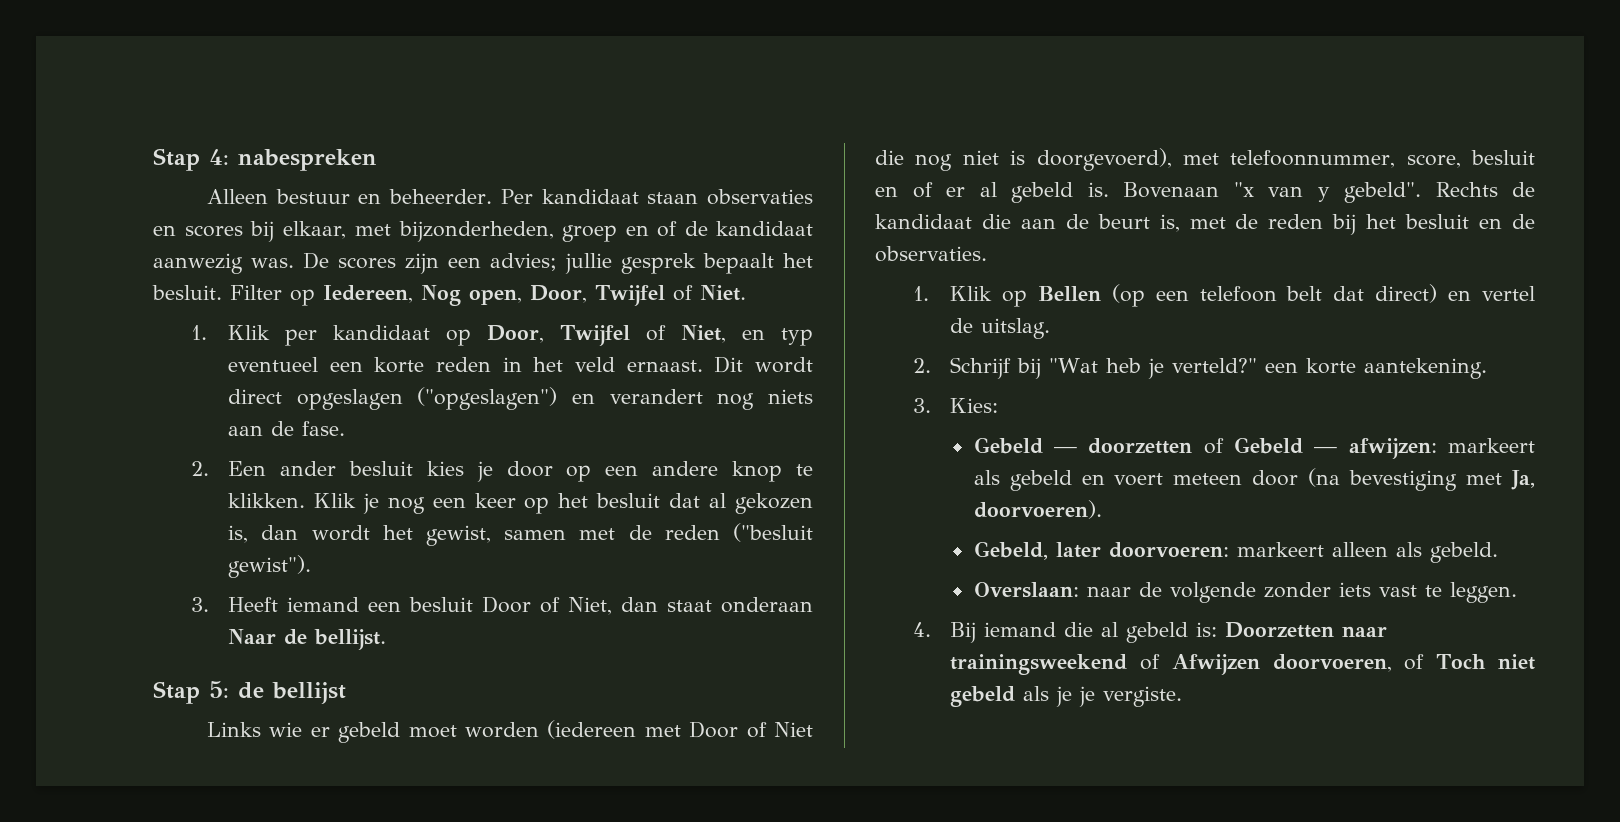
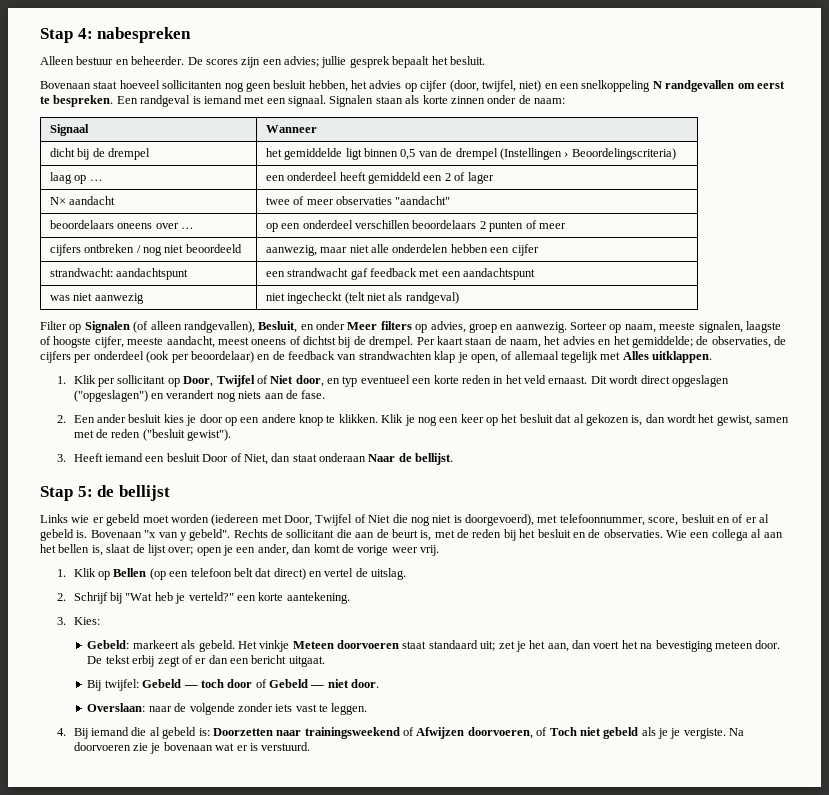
- Per kandidaat staan observaties en scores bij elkaar, met bijzonderheden, groep en of de kandidaat aanwezig was.
- De scores zijn een advies; jullie gesprek bepaalt het besluit. Filter op Iedereen, Nog open, Door, Twijfel of Niet.
+ De scores zijn een advies; jullie gesprek bepaalt het besluit.
+ Bovenaan staat hoeveel sollicitanten nog geen besluit hebben, het advies op cijfer (door, twijfel, niet) en een snelkoppeling N randgevallen om eerst te bespreken. Een randgeval is iemand met een signaal. Signalen staan als korte zinnen onder de naam:
+ Signaal | Wanneer
+ dicht bij de drempel | het gemiddelde ligt binnen 0,5 van de drempel (Instellingen › Beoordelingscriteria)
+ laag op … | een onderdeel heeft gemiddeld een 2 of lager
+ N× aandacht | twee of meer observaties "aandacht"
+ beoordelaars oneens over … | op een onderdeel verschillen beoordelaars 2 punten of meer
+ cijfers ontbreken / nog niet beoordeeld | aanwezig, maar niet alle onderdelen hebben een cijfer
+ strandwacht: aandachtspunt | een strandwacht gaf feedback met een aandachtspunt
+ was niet aanwezig | niet ingecheckt (telt niet als randgeval)
+ Filter op Signalen (of alleen randgevallen), Besluit, en onder Meer filters op advies, groep en aanwezig. Sorteer op naam, meeste signalen, laagste of hoogste cijfer, meeste aandacht, meest oneens of dichtst bij de drempel. Per kaart staan de naam, het advies en het gemiddelde; de observaties, de cijfers per onderdeel (ook per beoordelaar) en de feedback van strandwachten klap je open, of allemaal tegelijk met Alles uitklappen.
- 1. Klik per kandidaat op Door, Twijfel of Niet, en typ eventueel een korte reden in het veld ernaast.
+ 1. Klik per sollicitant op Door, Twijfel of Niet door, en typ eventueel een korte reden in het veld ernaast.
- Links wie er gebeld moet worden (iedereen met Door of Niet die nog niet is doorgevoerd), met telefoonnummer, score, besluit en of er al gebeld is.
+ Links wie er gebeld moet worden (iedereen met Door, Twijfel of Niet die nog niet is doorgevoerd), met telefoonnummer, score, besluit en of er al gebeld is.
- Rechts de kandidaat die aan de beurt is, met de reden bij het besluit en de observaties.
+ Rechts de sollicitant die aan de beurt is, met de reden bij het besluit en de observaties. Wie een collega al aan het bellen is, slaat de lijst over; open je een ander, dan komt de vorige weer vrij.
- Gebeld — doorzetten of Gebeld — afwijzen: markeert als gebeld en voert meteen door (na bevestiging met Ja, doorvoeren).
- Gebeld, later doorvoeren: markeert alleen als gebeld.
+ Gebeld: markeert als gebeld. Het vinkje Meteen doorvoeren staat standaard uit; zet je het aan, dan voert het na bevestiging meteen door. De tekst erbij zegt of er dan een bericht uitgaat.
+ Bij twijfel: Gebeld — toch door of Gebeld — niet door.
+ Na doorvoeren zie je bovenaan wat er is verstuurd.

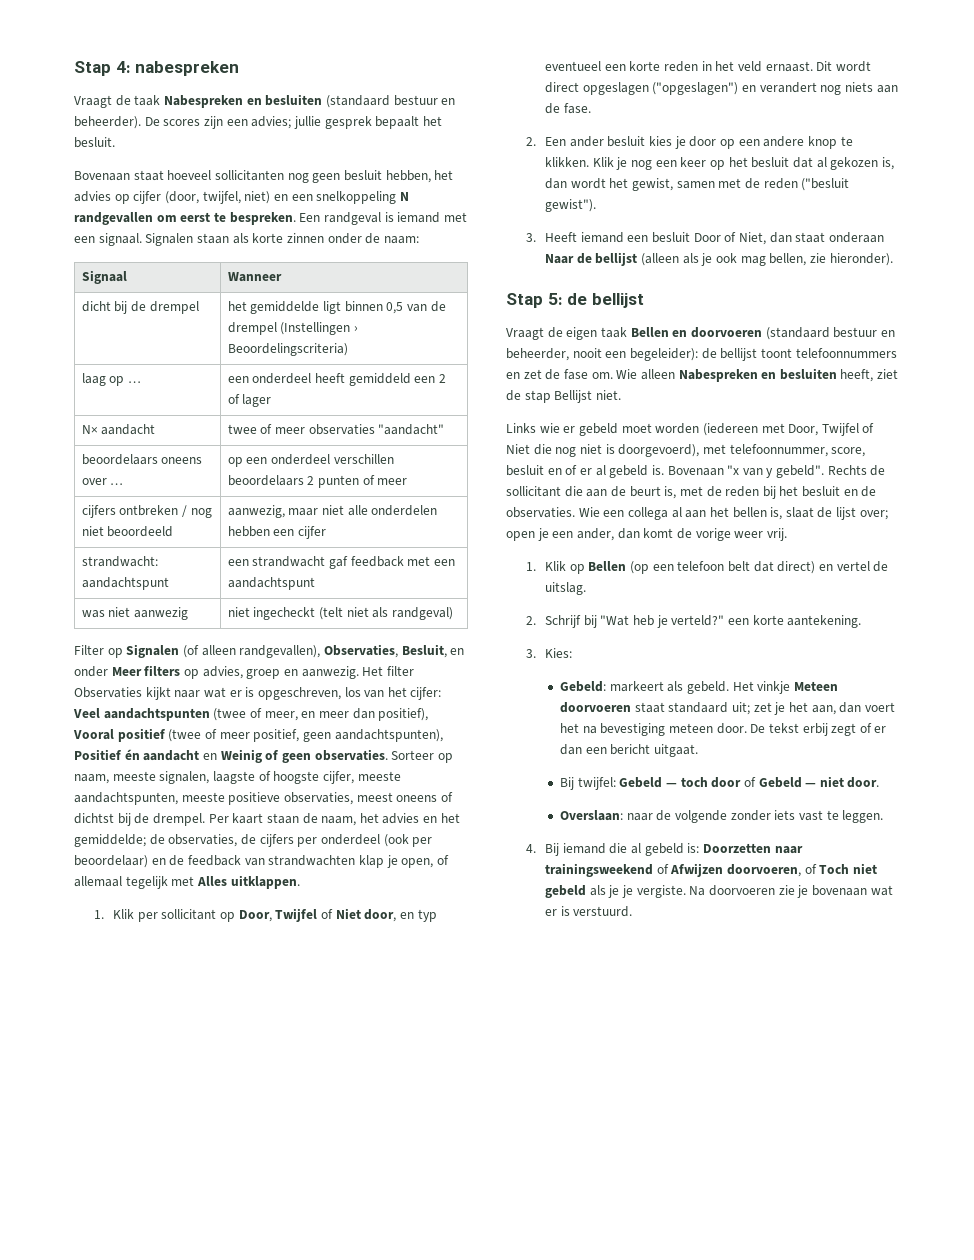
- Alleen bestuur en beheerder.
+ Vraagt de taak Nabespreken en besluiten (standaard bestuur en beheerder).
- Filter op Signalen (of alleen randgevallen), Besluit, en onder Meer filters op advies, groep en aanwezig.
+ Filter op Signalen (of alleen randgevallen), Observaties, Besluit, en onder Meer filters op advies, groep en aanwezig.
+ Het filter Observaties kijkt naar wat er is opgeschreven, los van het cijfer: Veel aandachtspunten (twee of meer, en meer dan positief), Vooral positief (twee of meer positief, geen aandachtspunten), Positief én aandacht en Weinig of geen observaties.
- Sorteer op naam, meeste signalen, laagste of hoogste cijfer, meeste aandacht, meest oneens of dichtst bij de drempel.
+ Sorteer op naam, meeste signalen, laagste of hoogste cijfer, meeste aandachtspunten, meeste positieve observaties, meest oneens of dichtst bij de drempel.
- 3. Heeft iemand een besluit Door of Niet, dan staat onderaan Naar de bellijst.
+ 3. Heeft iemand een besluit Door of Niet, dan staat onderaan Naar de bellijst (alleen als je ook mag bellen, zie hieronder).
  Stap 5: de bellijst
+ Vraagt de eigen taak Bellen en doorvoeren (standaard bestuur en beheerder, nooit een begeleider): de bellijst toont telefoonnummers en zet de fase om. Wie alleen Nabespreken en besluiten heeft, ziet de stap Bellijst niet.

